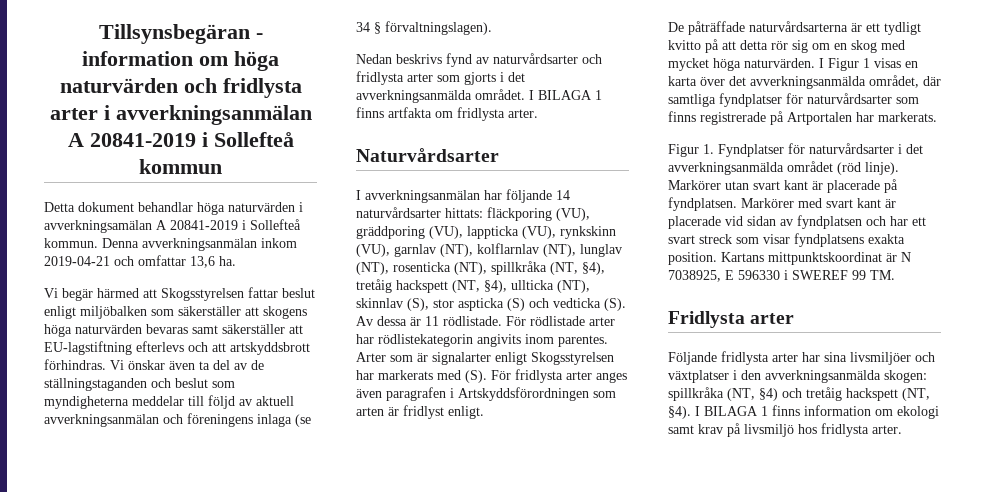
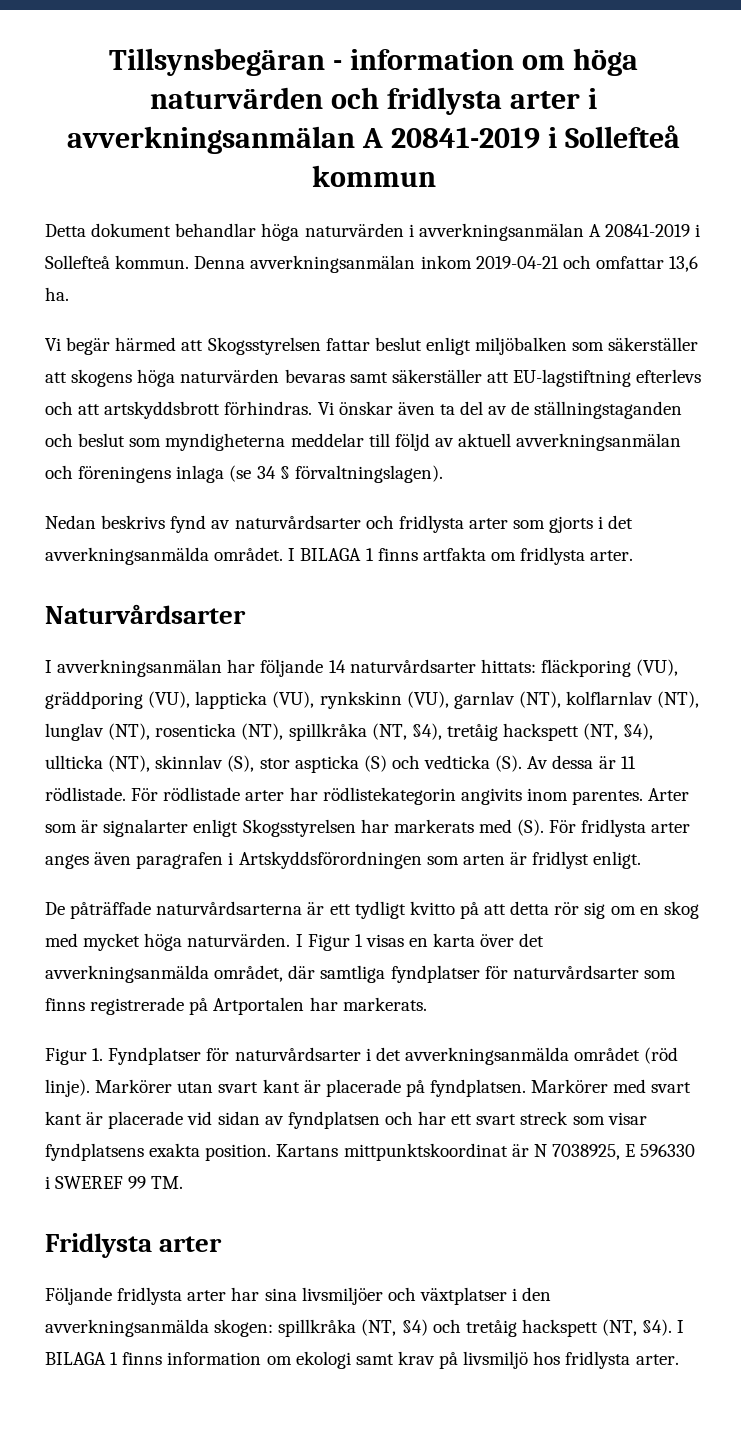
- Detta dokument behandlar höga naturvärden i avverkningsamälan A 20841-2019 i Sollefteå kommun.
+ Detta dokument behandlar höga naturvärden i avverkningsanmälan A 20841-2019 i Sollefteå kommun.

